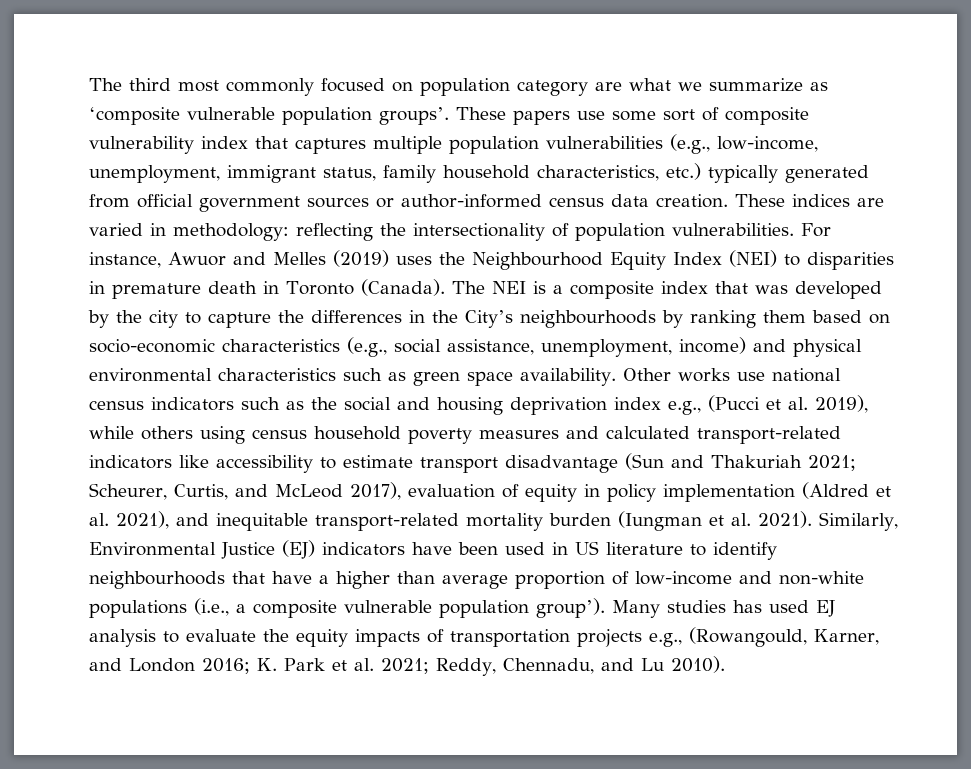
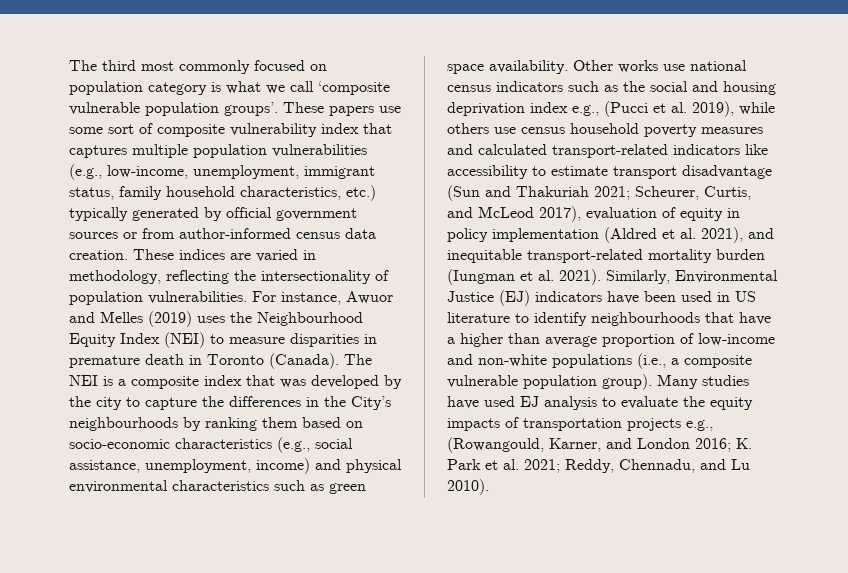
- The third most commonly focused on population category are what we summarize as ‘composite vulnerable population groups’.
+ The third most commonly focused on population category is what we call ‘composite vulnerable population groups’.
- These papers use some sort of composite vulnerability index that captures multiple population vulnerabilities (e.g., low-income, unemployment, immigrant status, family household characteristics, etc.) typically generated from official government sources or author-informed census data creation.
+ These papers use some sort of composite vulnerability index that captures multiple population vulnerabilities (e.g., low-income, unemployment, immigrant status, family household characteristics, etc.) typically generated by official government sources or from author-informed census data creation.
- These indices are varied in methodology: reflecting the intersectionality of population vulnerabilities.
+ These indices are varied in methodology, reflecting the intersectionality of population vulnerabilities.
- For instance, Awuor and Melles (2019) uses the Neighbourhood Equity Index (NEI) to disparities in premature death in Toronto (Canada).
+ For instance, Awuor and Melles (2019) uses the Neighbourhood Equity Index (NEI) to measure disparities in premature death in Toronto (Canada).
- Other works use national census indicators such as the social and housing deprivation index e.g., (Pucci et al. 2019), while others using census household poverty measures and calculated transport-related indicators like accessibility to estimate transport disadvantage (Sun and Thakuriah 2021;
+ Other works use national census indicators such as the social and housing deprivation index e.g., (Pucci et al. 2019), while others use census household poverty measures and calculated transport-related indicators like accessibility to estimate transport disadvantage (Sun and Thakuriah 2021;
- Similarly, Environmental Justice (EJ) indicators have been used in US literature to identify neighbourhoods that have a higher than average proportion of low-income and non-white populations (i.e., a composite vulnerable population group’).
+ Similarly, Environmental Justice (EJ) indicators have been used in US literature to identify neighbourhoods that have a higher than average proportion of low-income and non-white populations (i.e., a composite vulnerable population group).
- Many studies has used EJ analysis to evaluate the equity impacts of transportation projects e.g., (Rowangould, Karner, and London 2016; K. Park et al. 2021; Reddy, Chennadu, and Lu 2010).
+ Many studies have used EJ analysis to evaluate the equity impacts of transportation projects e.g., (Rowangould, Karner, and London 2016; K. Park et al. 2021; Reddy, Chennadu, and Lu 2010).

